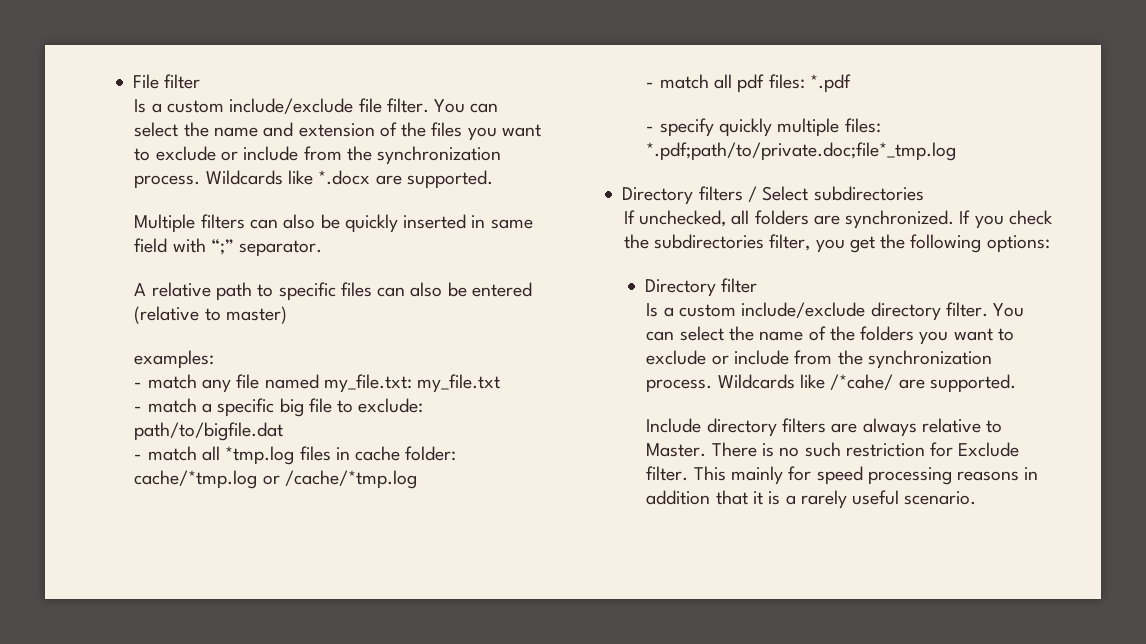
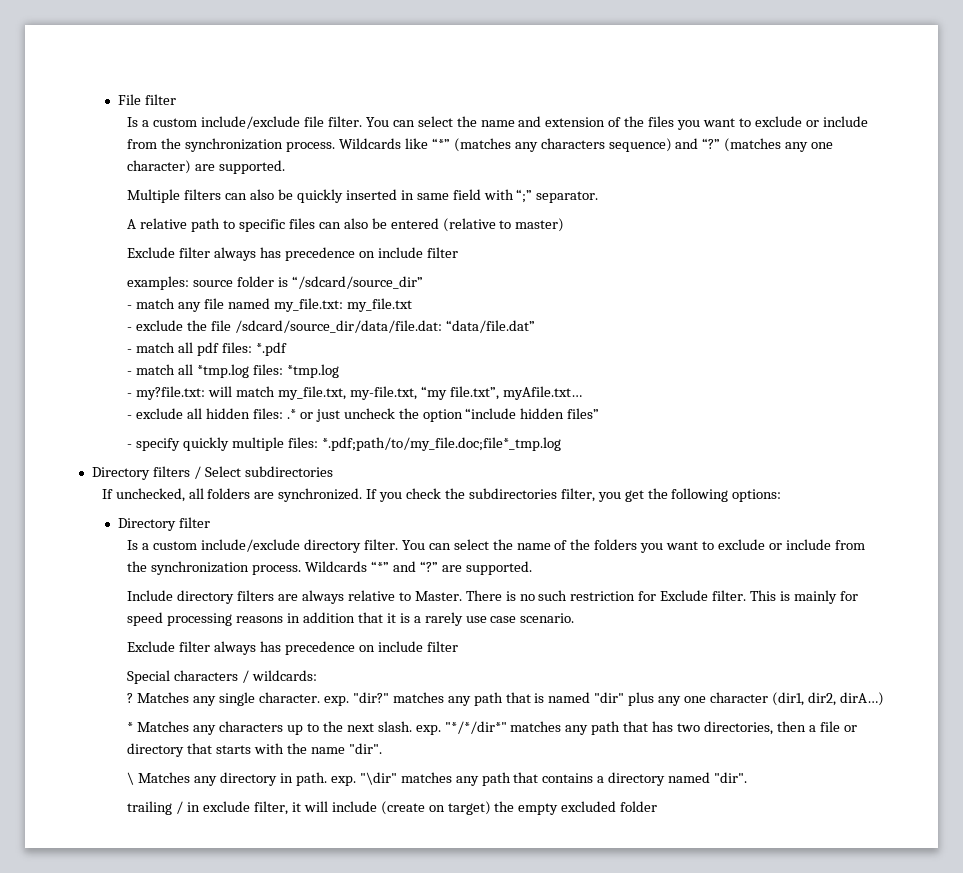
- Wildcards like *.docx are supported.
+ Wildcards like “*” (matches any characters sequence) and “?” (matches any one character) are supported.
  A relative path to specific files can also be entered (relative to master)
- examples:
+ Exclude filter always has precedence on include filter
+ examples: source folder is “/sdcard/source_dir”
- - match a specific big file to exclude: path/to/bigfile.dat
- - match all *tmp.log files in cache folder: cache/*tmp.log or /cache/*tmp.log
+ - exclude the file /sdcard/source_dir/data/file.dat: “data/file.dat”
+ - match all *tmp.log files: *tmp.log
+ - my?file.txt: will match my_file.txt, my-file.txt, “my file.txt”, myAfile.txt…
+ - exclude all hidden files: .* or just uncheck the option “include hidden files”
- - specify quickly multiple files: *.pdf;path/to/private.doc;file*_tmp.log
+ - specify quickly multiple files: *.pdf;path/to/my_file.doc;file*_tmp.log
- Wildcards like /*cahe/ are supported.
+ Wildcards “*” and “?” are supported.
- This mainly for speed processing reasons in addition that it is a rarely useful scenario.
+ This is mainly for speed processing reasons in addition that it is a rarely use case scenario.
+ Exclude filter always has precedence on include filter
+ Special characters / wildcards:
+ ? Matches any single character. exp. "dir?" matches any path that is named "dir" plus any one character (dir1, dir2, dirA…)
+ * Matches any characters up to the next slash. exp. "*/*/dir*" matches any path that has two directories, then a file or directory that starts with the name "dir".
+ \ Matches any directory in path. exp. "\dir" matches any path that contains a directory named "dir".
+ trailing / in exclude filter, it will include (create on target) the empty excluded folder

